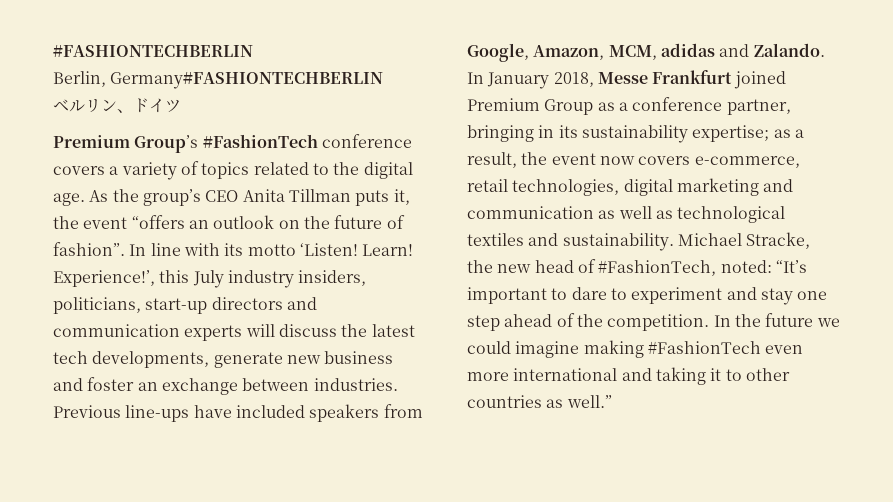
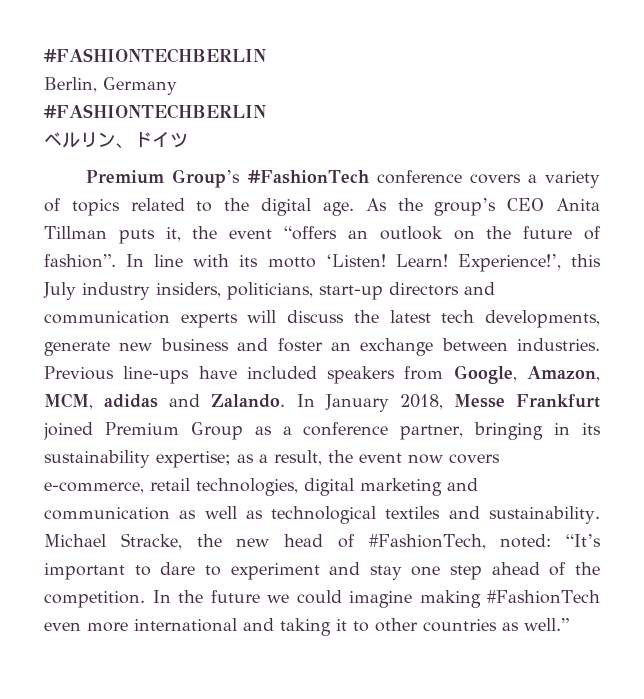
- Berlin, Germany#FASHIONTECHBERLIN
+ Berlin, Germany
+ #FASHIONTECHBERLIN

